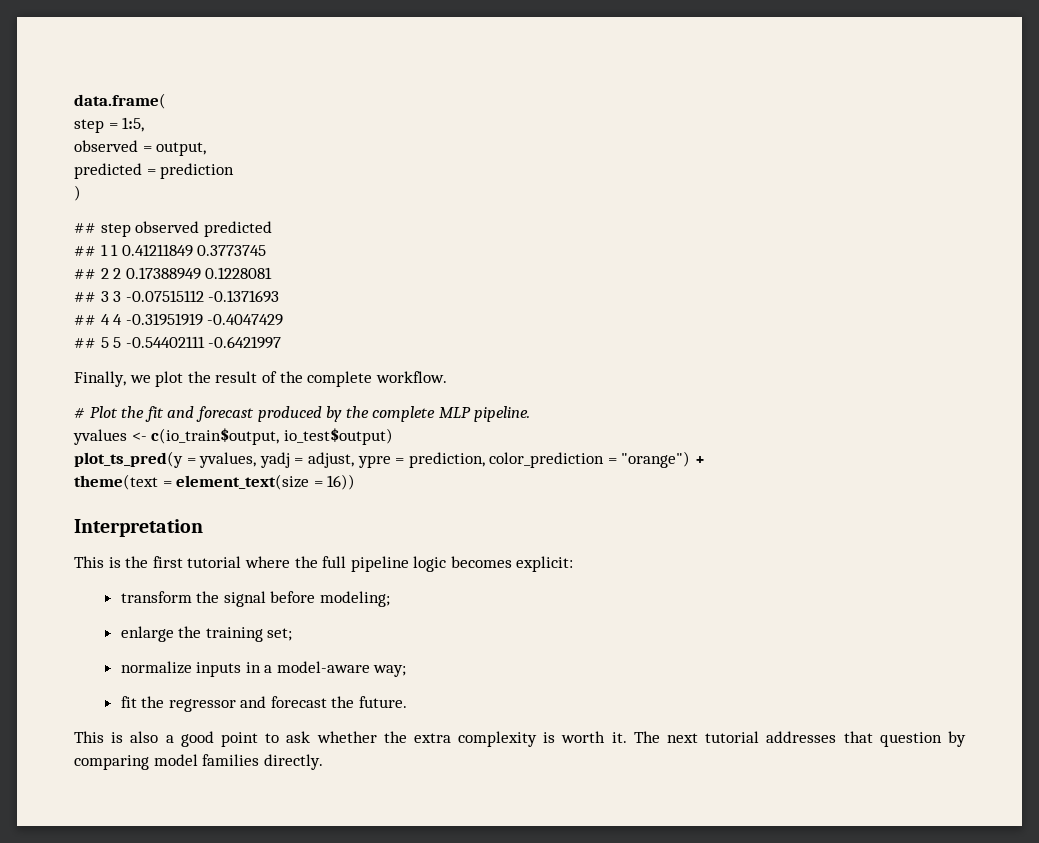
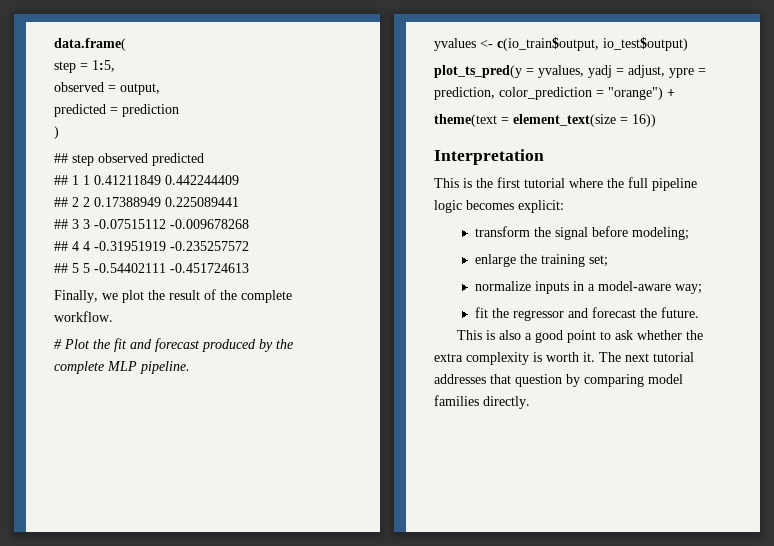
- ## 1 1 0.41211849 0.3773745
+ ## 1 1 0.41211849 0.442244409
- ## 2 2 0.17388949 0.1228081
+ ## 2 2 0.17388949 0.225089441
- ## 3 3 -0.07515112 -0.1371693
+ ## 3 3 -0.07515112 -0.009678268
- ## 4 4 -0.31951919 -0.4047429
+ ## 4 4 -0.31951919 -0.235257572
- ## 5 5 -0.54402111 -0.6421997
+ ## 5 5 -0.54402111 -0.451724613

